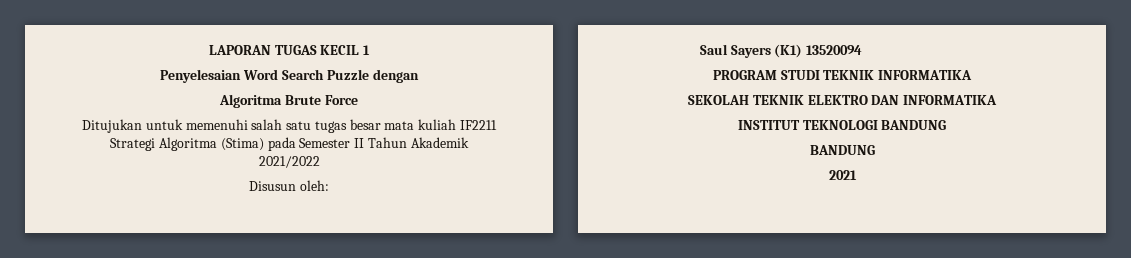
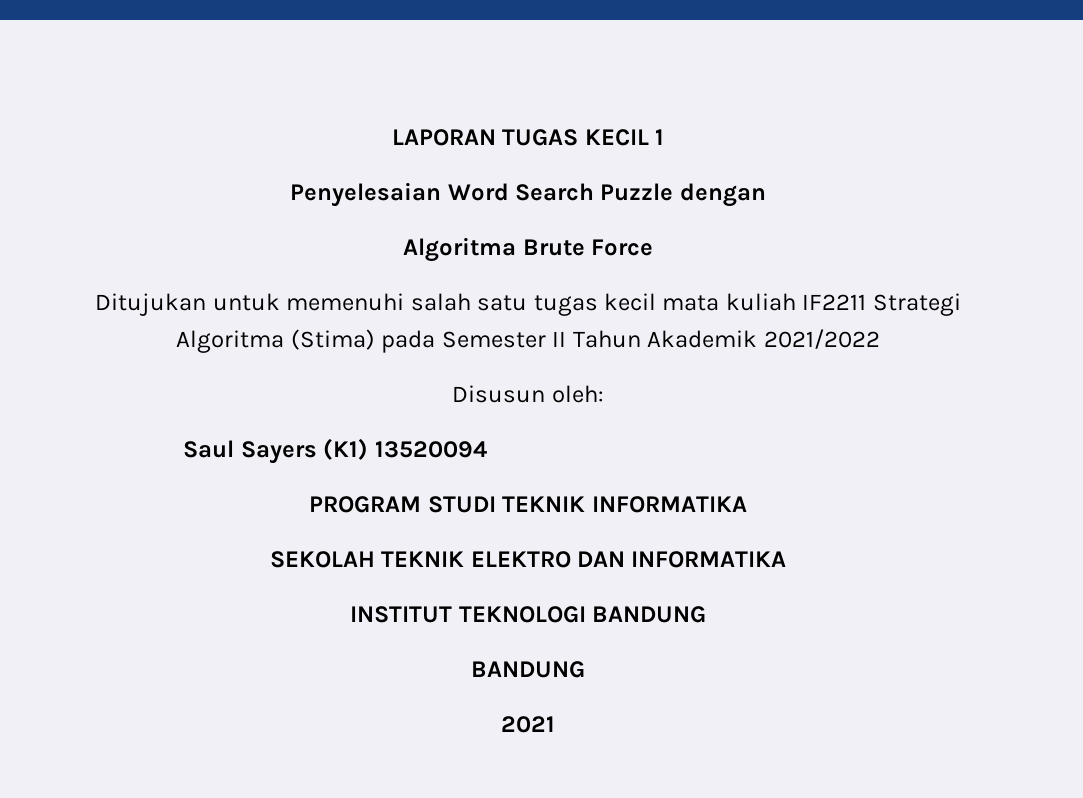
- Ditujukan untuk memenuhi salah satu tugas besar mata kuliah IF2211 Strategi Algoritma (Stima) pada Semester II Tahun Akademik 2021/2022
+ Ditujukan untuk memenuhi salah satu tugas kecil mata kuliah IF2211 Strategi Algoritma (Stima) pada Semester II Tahun Akademik 2021/2022

